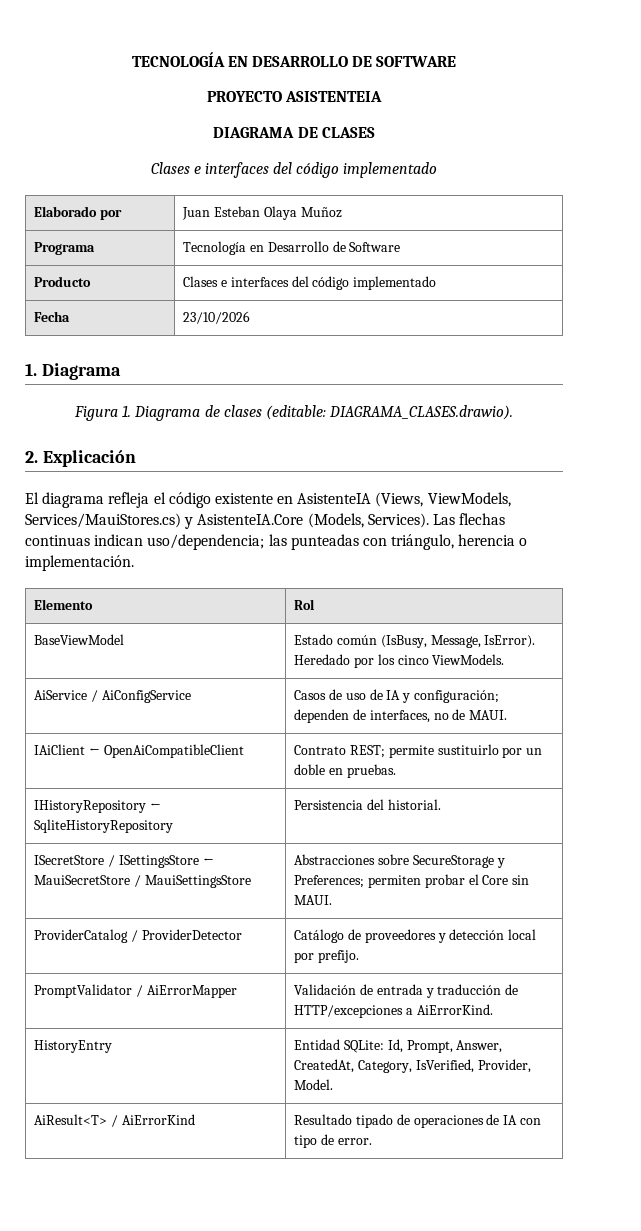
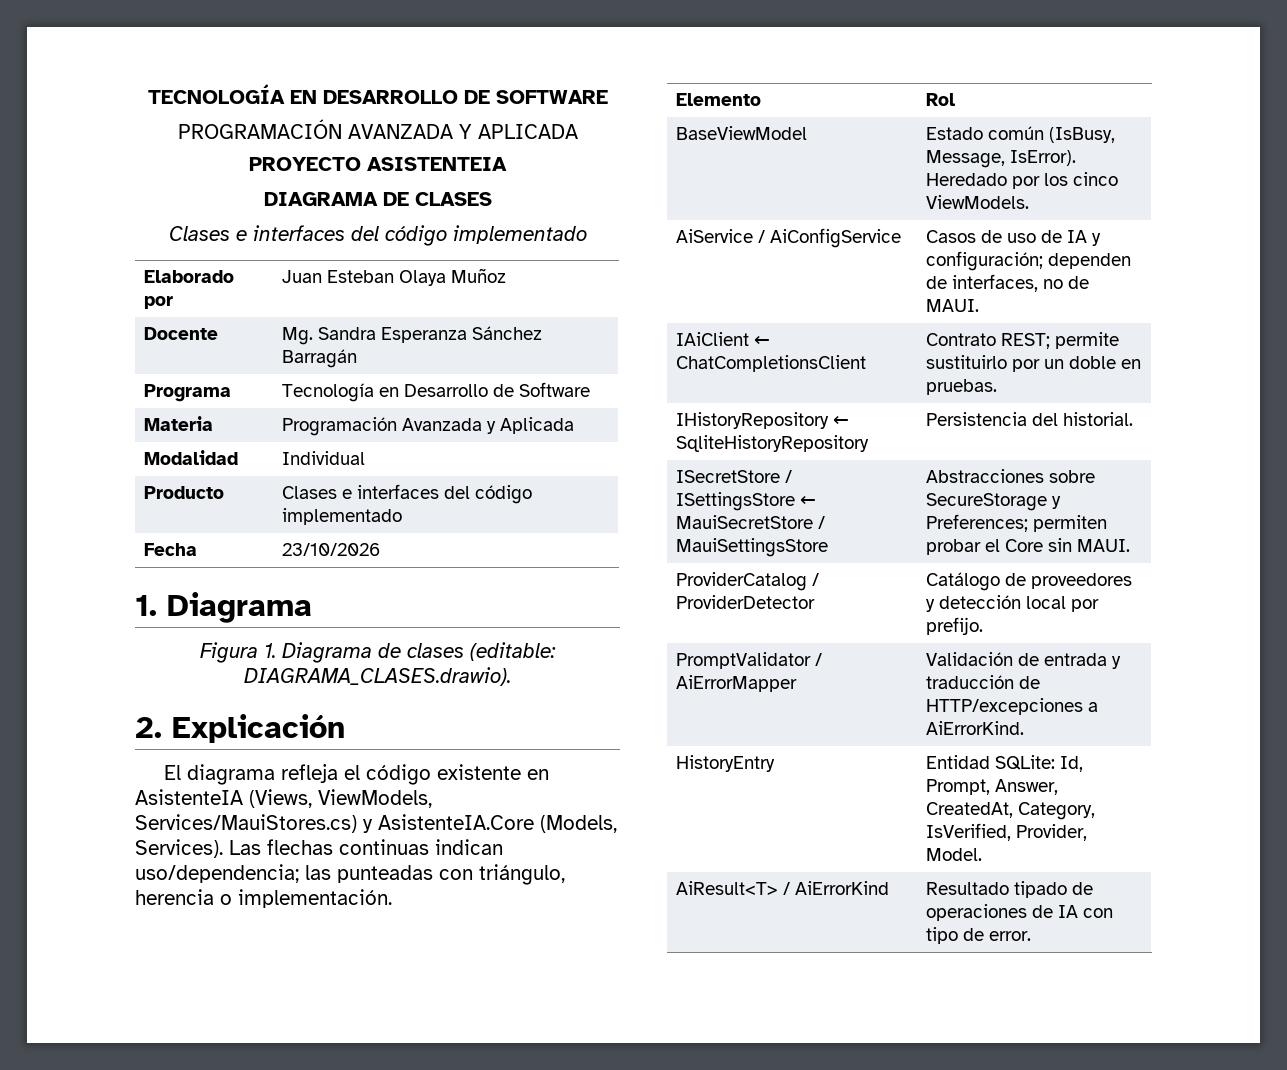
+ PROGRAMACIÓN AVANZADA Y APLICADA
+ Docente | Mg. Sandra Esperanza Sánchez Barragán
+ Materia | Programación Avanzada y Aplicada
+ Modalidad | Individual
- IAiClient ← OpenAiCompatibleClient | Contrato REST; permite sustituirlo por un doble en pruebas.
+ IAiClient ← ChatCompletionsClient | Contrato REST; permite sustituirlo por un doble en pruebas.

